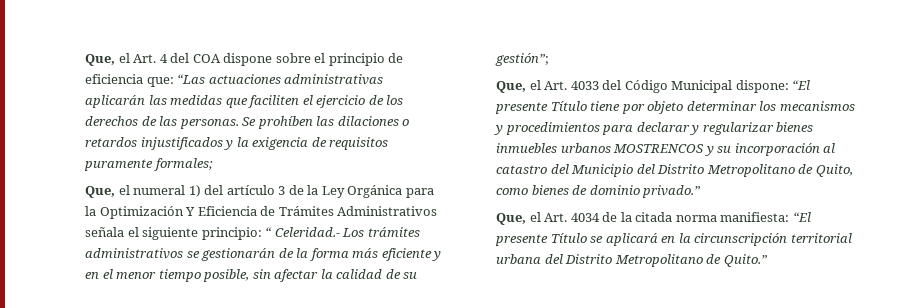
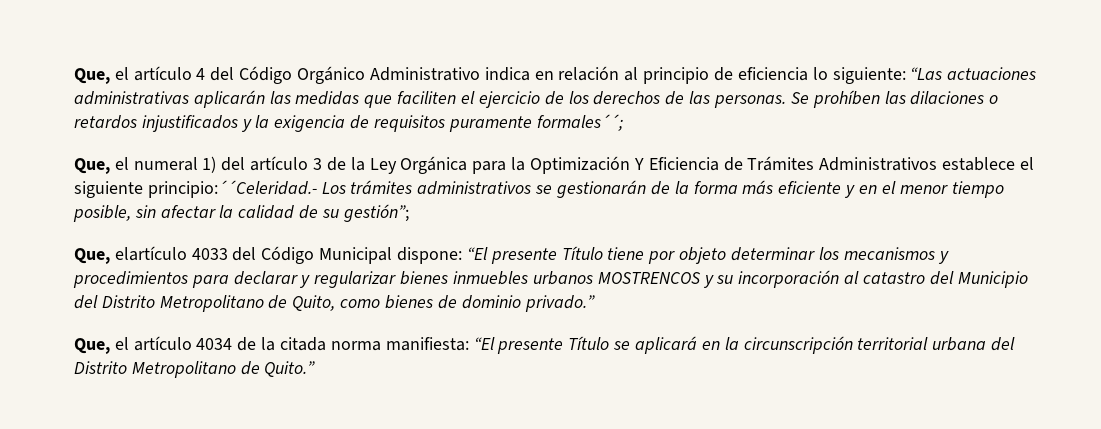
- Que, el Art. 4 del COA dispone sobre el principio de eficiencia que: “Las actuaciones administrativas aplicarán las medidas que faciliten el ejercicio de los derechos de las personas.
+ Que, el artículo 4 del Código Orgánico Administrativo indica en relación al principio de eficiencia lo siguiente: “Las actuaciones administrativas aplicarán las medidas que faciliten el ejercicio de los derechos de las personas.
- Se prohíben las dilaciones o retardos injustificados y la exigencia de requisitos puramente formales;
+ Se prohíben las dilaciones o retardos injustificados y la exigencia de requisitos puramente formales´´;
- Que, el numeral 1) del artículo 3 de la Ley Orgánica para la Optimización Y Eficiencia de Trámites Administrativos señala el siguiente principio: “ Celeridad.- Los trámites administrativos se gestionarán de la forma más eficiente y en el menor tiempo posible, sin afectar la calidad de su gestión”;
+ Que, el numeral 1) del artículo 3 de la Ley Orgánica para la Optimización Y Eficiencia de Trámites Administrativos establece el siguiente principio:´´Celeridad.- Los trámites administrativos se gestionarán de la forma más eficiente y en el menor tiempo posible, sin afectar la calidad de su gestión”;
- Que, el Art. 4033 del Código Municipal dispone: “El presente Título tiene por objeto determinar los mecanismos y procedimientos para declarar y regularizar bienes inmuebles urbanos MOSTRENCOS y su incorporación al catastro del Municipio del Distrito Metropolitano de Quito, como bienes de dominio privado.”
+ Que, elartículo 4033 del Código Municipal dispone: “El presente Título tiene por objeto determinar los mecanismos y procedimientos para declarar y regularizar bienes inmuebles urbanos MOSTRENCOS y su incorporación al catastro del Municipio del Distrito Metropolitano de Quito, como bienes de dominio privado.”
- Que, el Art. 4034 de la citada norma manifiesta: “El presente Título se aplicará en la circunscripción territorial urbana del Distrito Metropolitano de Quito.”
+ Que, el artículo 4034 de la citada norma manifiesta: “El presente Título se aplicará en la circunscripción territorial urbana del Distrito Metropolitano de Quito.”

